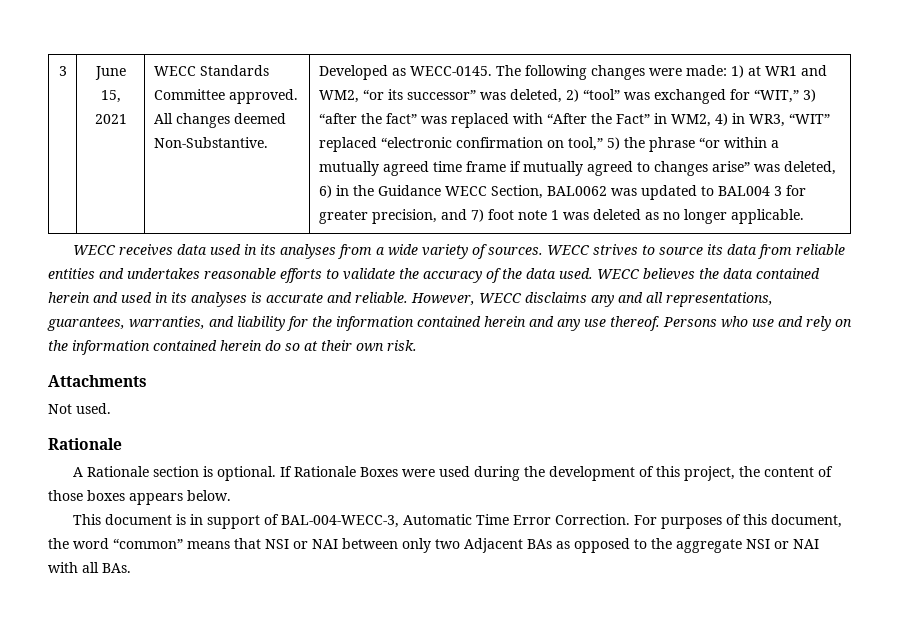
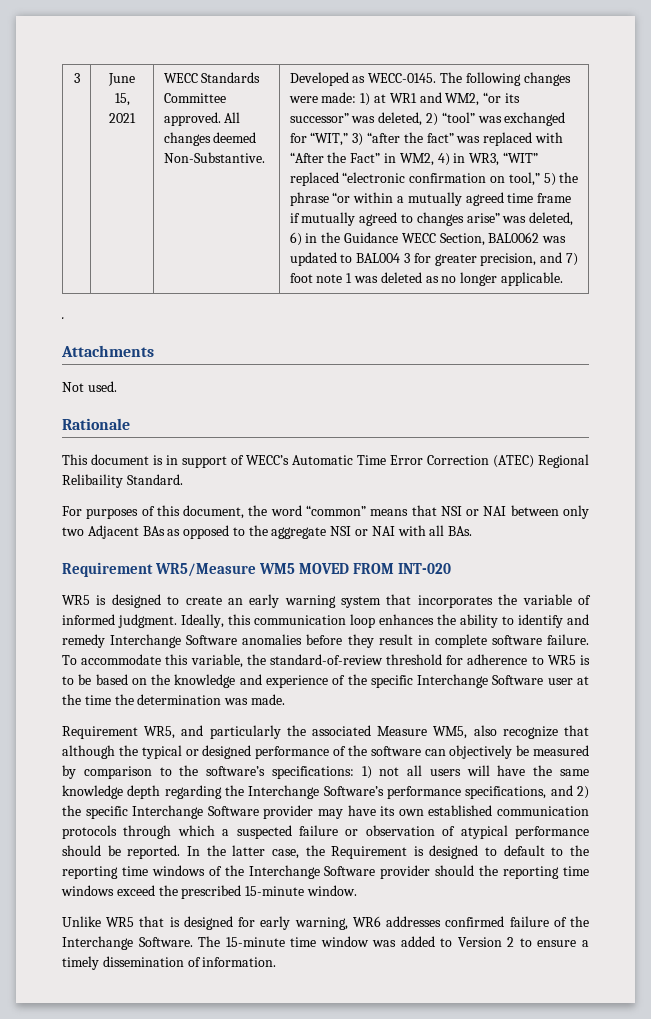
- WECC receives data used in its analyses from a wide variety of sources. WECC strives to source its data from reliable entities and undertakes reasonable efforts to validate the accuracy of the data used. WECC believes the data contained herein and used in its analyses is accurate and reliable. However, WECC disclaims any and all representations, guarantees, warranties, and liability for the information contained herein and any use thereof. Persons who use and rely on the information contained herein do so at their own risk.
+ .
  Attachments
  Not used.
  Rationale
- A Rationale section is optional. If Rationale Boxes were used during the development of this project, the content of those boxes appears below.
- This document is in support of BAL-004-WECC-3, Automatic Time Error Correction. For purposes of this document, the word “common” means that NSI or NAI between only two Adjacent BAs as opposed to the aggregate NSI or NAI with all BAs.
+ This document is in support of WECC’s Automatic Time Error Correction (ATEC) Regional Relibaility Standard.
+ For purposes of this document, the word “common” means that NSI or NAI between only two Adjacent BAs as opposed to the aggregate NSI or NAI with all BAs.
+ Requirement WR5/Measure WM5 MOVED FROM INT-020
+ WR5 is designed to create an early warning system that incorporates the variable of informed judgment. Ideally, this communication loop enhances the ability to identify and remedy Interchange Software anomalies before they result in complete software failure. To accommodate this variable, the standard-of-review threshold for adherence to WR5 is to be based on the knowledge and experience of the specific Interchange Software user at the time the determination was made.
+ Requirement WR5, and particularly the associated Measure WM5, also recognize that although the typical or designed performance of the software can objectively be measured by comparison to the software’s specifications: 1) not all users will have the same knowledge depth regarding the Interchange Software’s performance specifications, and 2) the specific Interchange Software provider may have its own established communication protocols through which a suspected failure or observation of atypical performance should be reported. In the latter case, the Requirement is designed to default to the reporting time windows of the Interchange Software provider should the reporting time windows exceed the prescribed 15-minute window.
+ Unlike WR5 that is designed for early warning, WR6 addresses confirmed failure of the Interchange Software. The 15-minute time window was added to Version 2 to ensure a timely dissemination of information.

